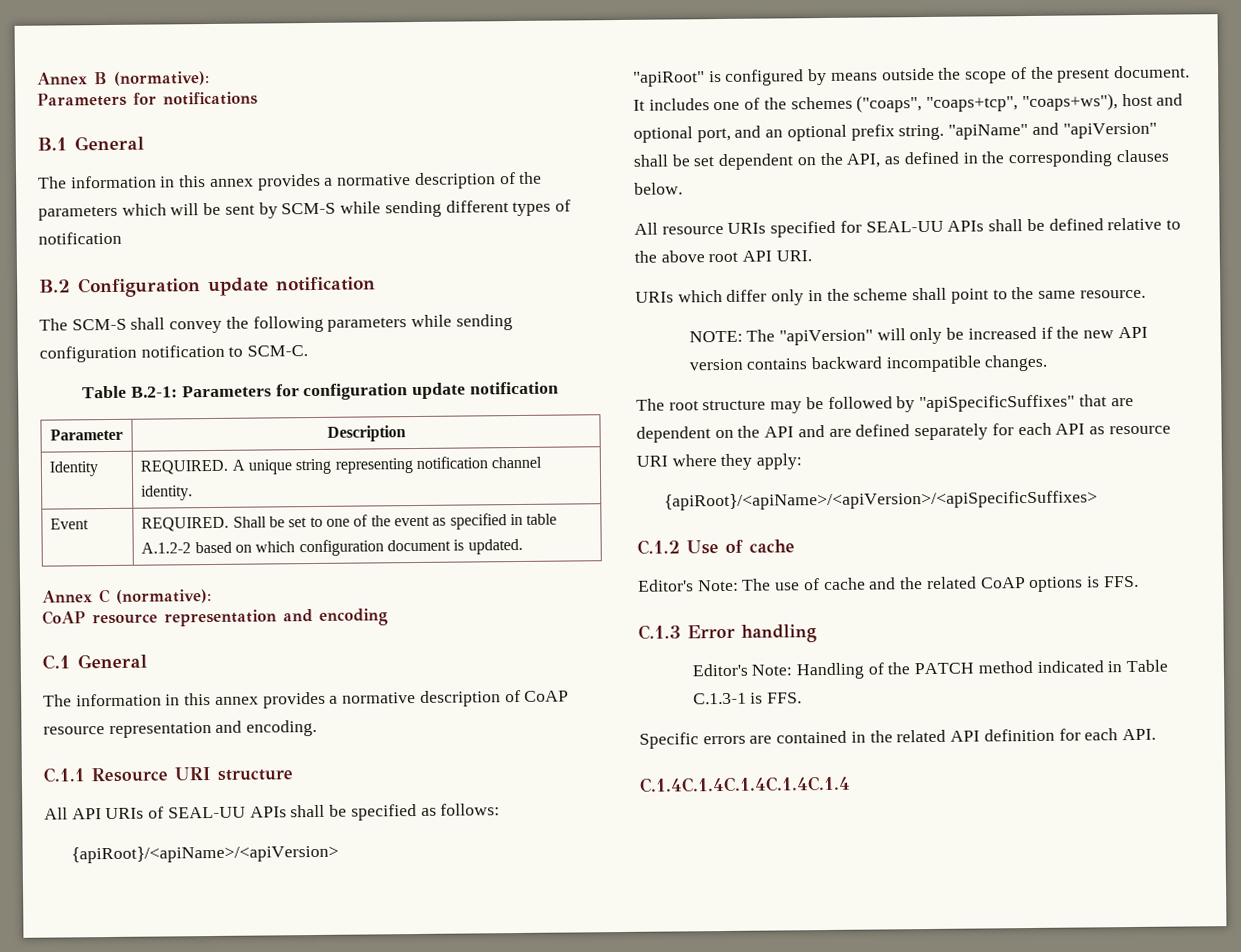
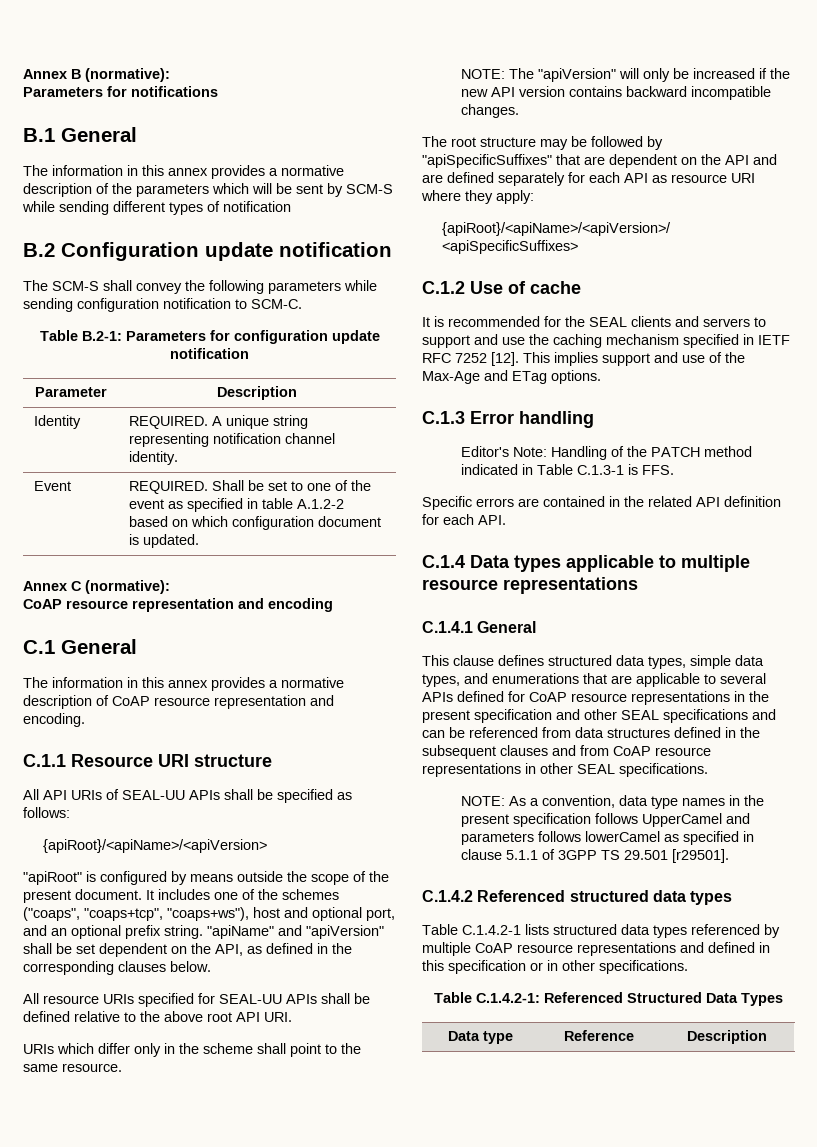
- Editor's Note: The use of cache and the related CoAP options is FFS.
+ It is recommended for the SEAL clients and servers to support and use the caching mechanism specified in IETF RFC 7252 [12]. This implies support and use of the Max-Age and ETag options.
- C.1.4C.1.4C.1.4C.1.4C.1.4
+ C.1.4 Data types applicable to multiple resource representations
+ C.1.4.1 General
+ This clause defines structured data types, simple data types, and enumerations that are applicable to several APIs defined for CoAP resource representations in the present specification and other SEAL specifications and can be referenced from data structures defined in the subsequent clauses and from CoAP resource representations in other SEAL specifications.
+ NOTE: As a convention, data type names in the present specification follows UpperCamel and parameters follows lowerCamel as specified in clause 5.1.1 of 3GPP TS 29.501 [r29501].
+ C.1.4.2 Referenced structured data types
+ Table C.1.4.2-1 lists structured data types referenced by multiple CoAP resource representations and defined in this specification or in other specifications.
+ Table C.1.4.2-1: Referenced Structured Data Types
+ Data type | Reference | Description

